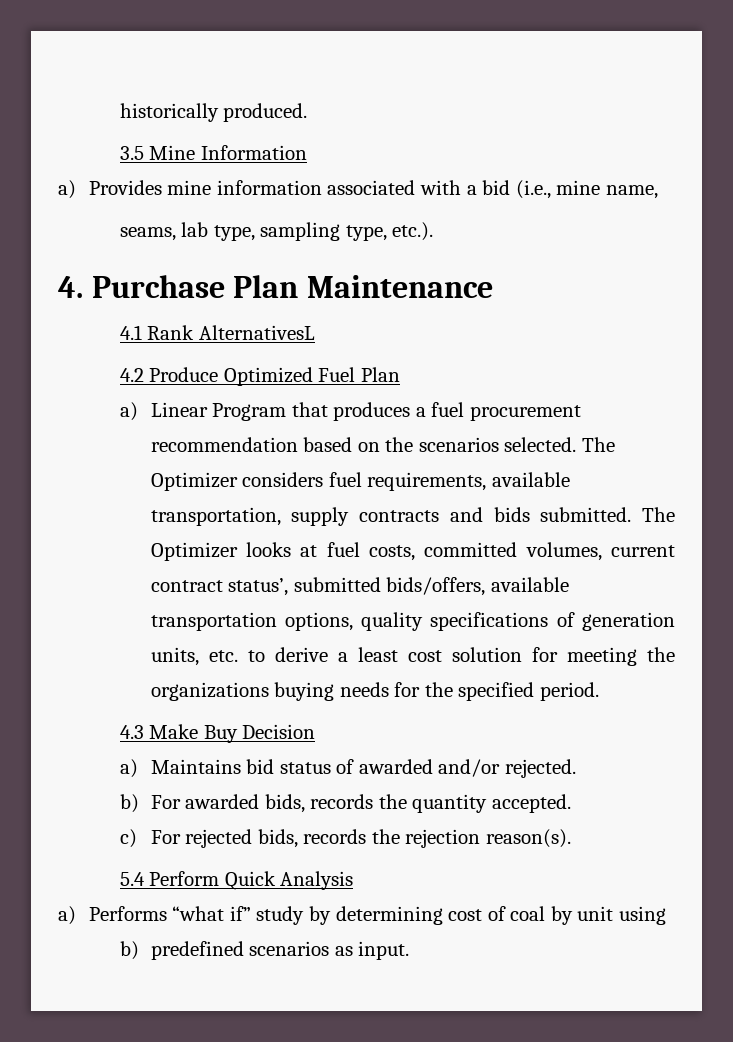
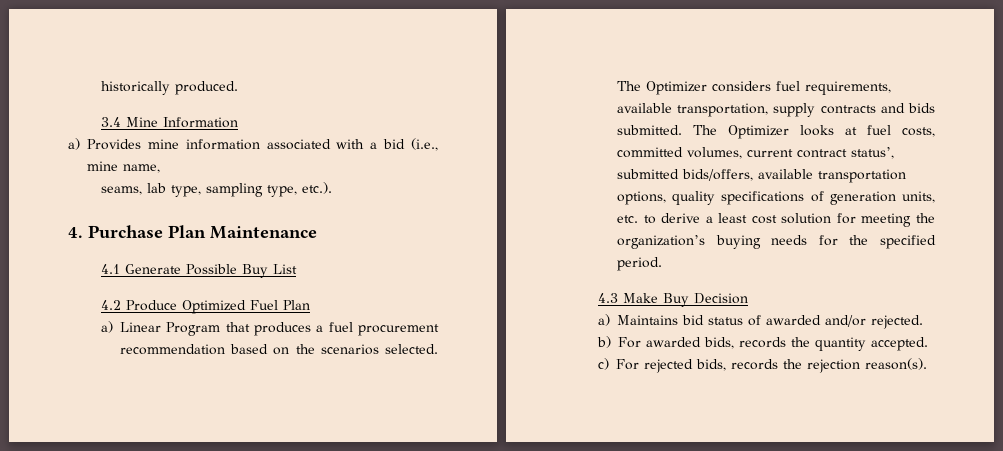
- 3.5 Mine Information
+ 3.4 Mine Information
- 4.1 Rank AlternativesL
+ 4.1 Generate Possible Buy List
- The Optimizer looks at fuel costs, committed volumes, current contract status’, submitted bids/offers, available transportation options, quality specifications of generation units, etc. to derive a least cost solution for meeting the organizations buying needs for the specified period.
+ The Optimizer looks at fuel costs, committed volumes, current contract status’, submitted bids/offers, available transportation options, quality specifications of generation units, etc. to derive a least cost solution for meeting the organization’s buying needs for the specified period.
- 5.4 Perform Quick Analysis
- a) Performs “what if” study by determining cost of coal by unit using
- b) predefined scenarios as input.

